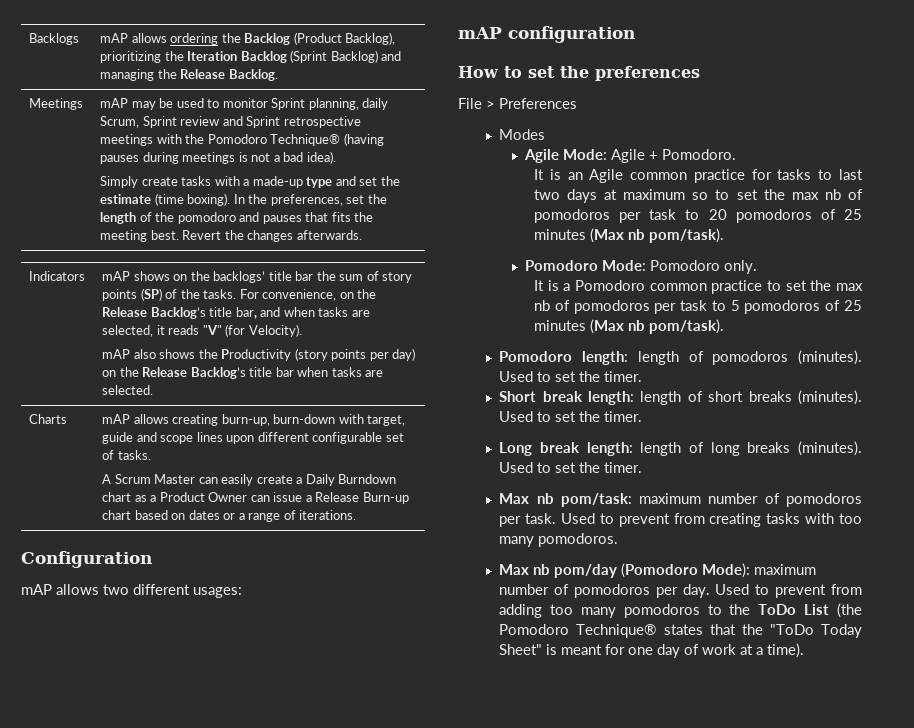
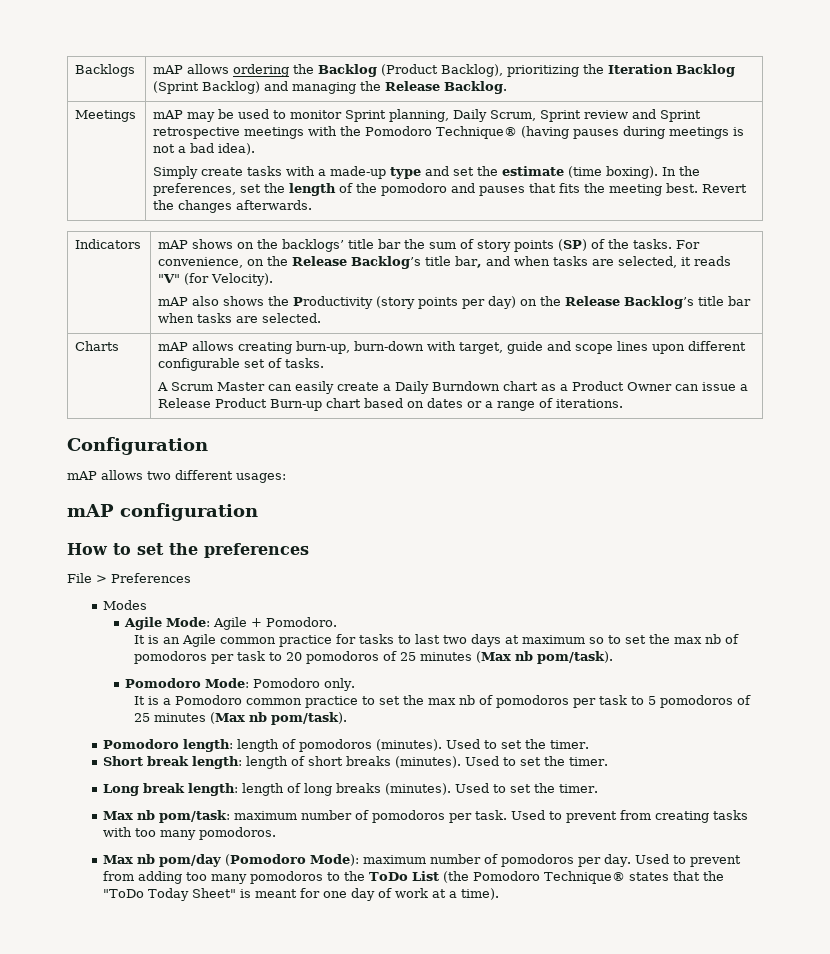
- mAP may be used to monitor Sprint planning, daily Scrum, Sprint review and Sprint retrospective meetings with the Pomodoro Technique® (having pauses during meetings is not a bad idea).
+ mAP may be used to monitor Sprint planning, Daily Scrum, Sprint review and Sprint retrospective meetings with the Pomodoro Technique® (having pauses during meetings is not a bad idea).
- A Scrum Master can easily create a Daily Burndown chart as a Product Owner can issue a Release Burn-up chart based on dates or a range of iterations.
+ A Scrum Master can easily create a Daily Burndown chart as a Product Owner can issue a Release Product Burn-up chart based on dates or a range of iterations.

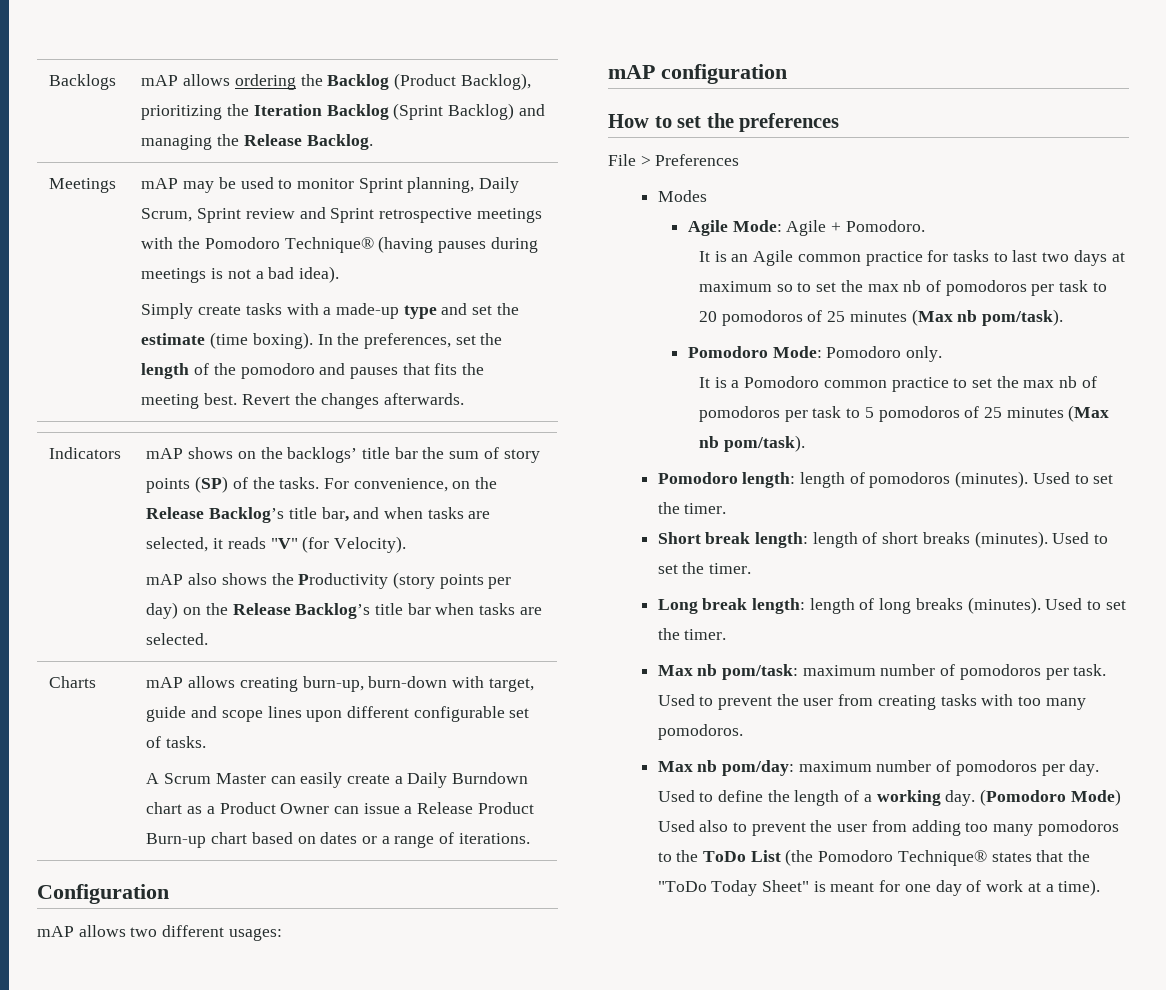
- Used to prevent from creating tasks with too many pomodoros.
+ Used to prevent the user from creating tasks with too many pomodoros.
- Max nb pom/day (Pomodoro Mode): maximum number of pomodoros per day.
+ Max nb pom/day: maximum number of pomodoros per day.
- Used to prevent from adding too many pomodoros to the ToDo List (the Pomodoro Technique® states that the "ToDo Today Sheet" is meant for one day of work at a time).
+ Used to define the length of a working day. (Pomodoro Mode) Used also to prevent the user from adding too many pomodoros to the ToDo List (the Pomodoro Technique® states that the "ToDo Today Sheet" is meant for one day of work at a time).

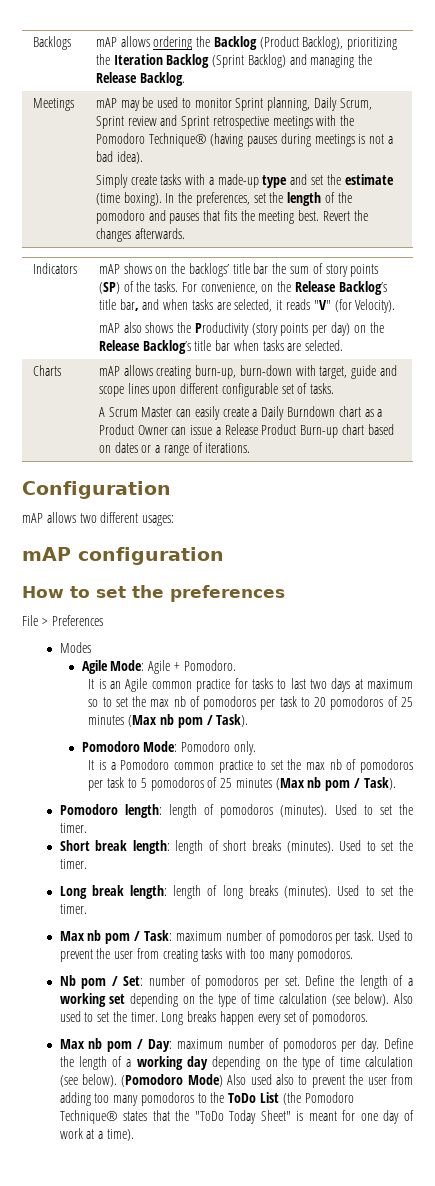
- It is an Agile common practice for tasks to last two days at maximum so to set the max nb of pomodoros per task to 20 pomodoros of 25 minutes (Max nb pom/task).
+ It is an Agile common practice for tasks to last two days at maximum so to set the max nb of pomodoros per task to 20 pomodoros of 25 minutes (Max nb pom / Task).
- It is a Pomodoro common practice to set the max nb of pomodoros per task to 5 pomodoros of 25 minutes (Max nb pom/task).
+ It is a Pomodoro common practice to set the max nb of pomodoros per task to 5 pomodoros of 25 minutes (Max nb pom / Task).
- Max nb pom/task: maximum number of pomodoros per task.
+ Max nb pom / Task: maximum number of pomodoros per task.
- Max nb pom/day: maximum number of pomodoros per day.
+ Nb pom / Set: number of pomodoros per set. Define the length of a working set depending on the type of time calculation (see below). Also used to set the timer. Long breaks happen every set of pomodoros.
+ Max nb pom / Day: maximum number of pomodoros per day.
- Used to define the length of a working day. (Pomodoro Mode) Used also to prevent the user from adding too many pomodoros to the ToDo List (the Pomodoro Technique® states that the "ToDo Today Sheet" is meant for one day of work at a time).
+ Define the length of a working day depending on the type of time calculation (see below). (Pomodoro Mode) Also used also to prevent the user from adding too many pomodoros to the ToDo List (the Pomodoro Technique® states that the "ToDo Today Sheet" is meant for one day of work at a time).

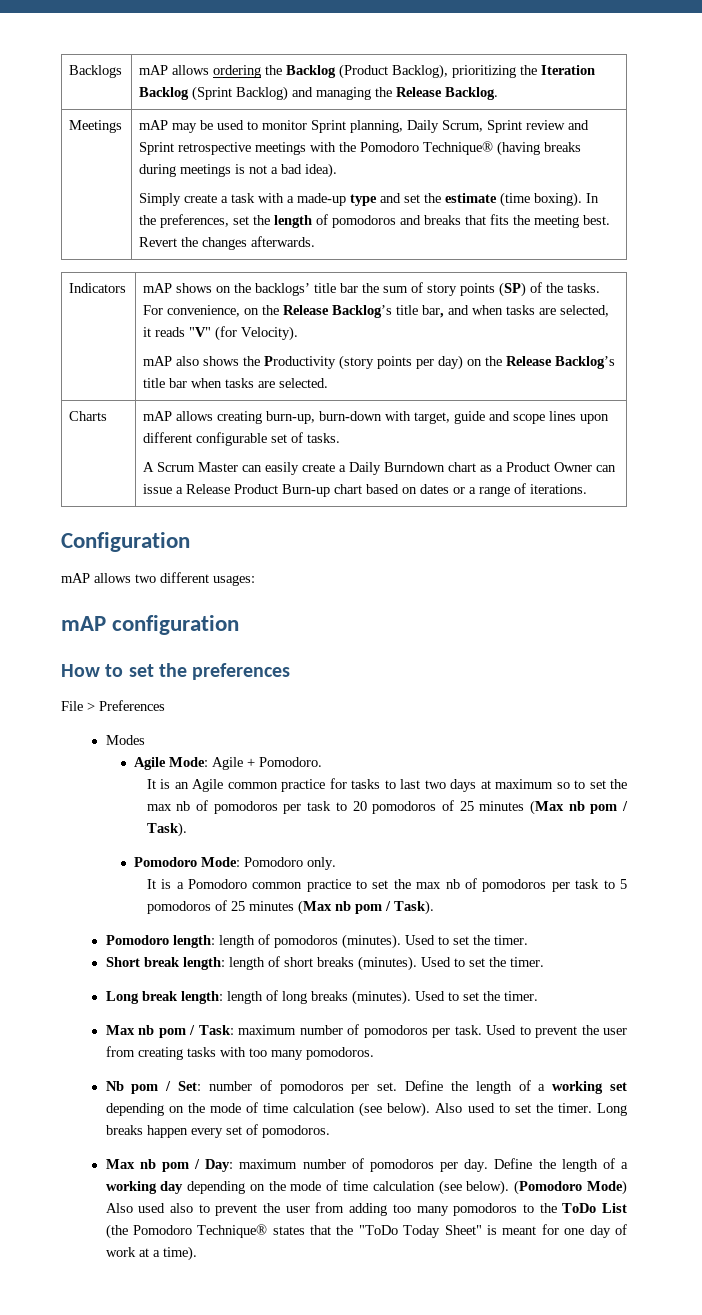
- mAP may be used to monitor Sprint planning, Daily Scrum, Sprint review and Sprint retrospective meetings with the Pomodoro Technique® (having pauses during meetings is not a bad idea).
+ mAP may be used to monitor Sprint planning, Daily Scrum, Sprint review and Sprint retrospective meetings with the Pomodoro Technique® (having breaks during meetings is not a bad idea).
- Simply create tasks with a made-up type and set the estimate (time boxing).
+ Simply create a task with a made-up type and set the estimate (time boxing).
- In the preferences, set the length of the pomodoro and pauses that fits the meeting best.
+ In the preferences, set the length of pomodoros and breaks that fits the meeting best.
- Define the length of a working set depending on the type of time calculation (see below).
+ Define the length of a working set depending on the mode of time calculation (see below).
- Define the length of a working day depending on the type of time calculation (see below).
+ Define the length of a working day depending on the mode of time calculation (see below).

